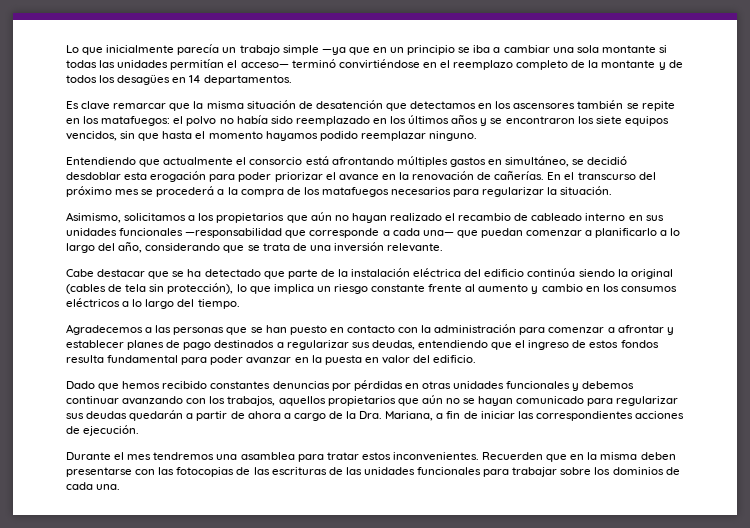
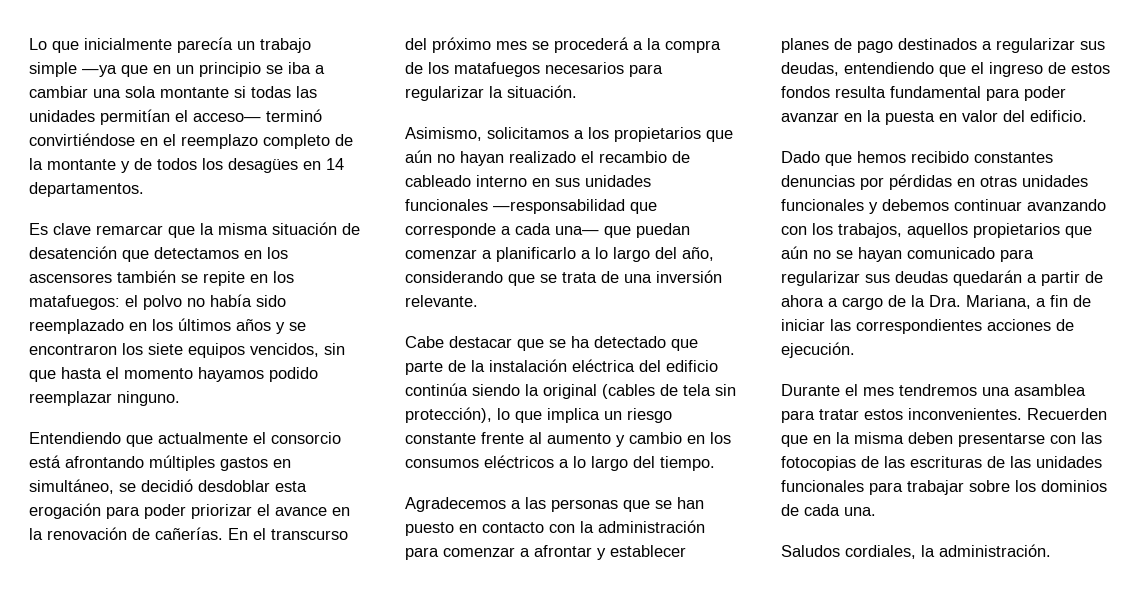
+ Saludos cordiales, la administración.

